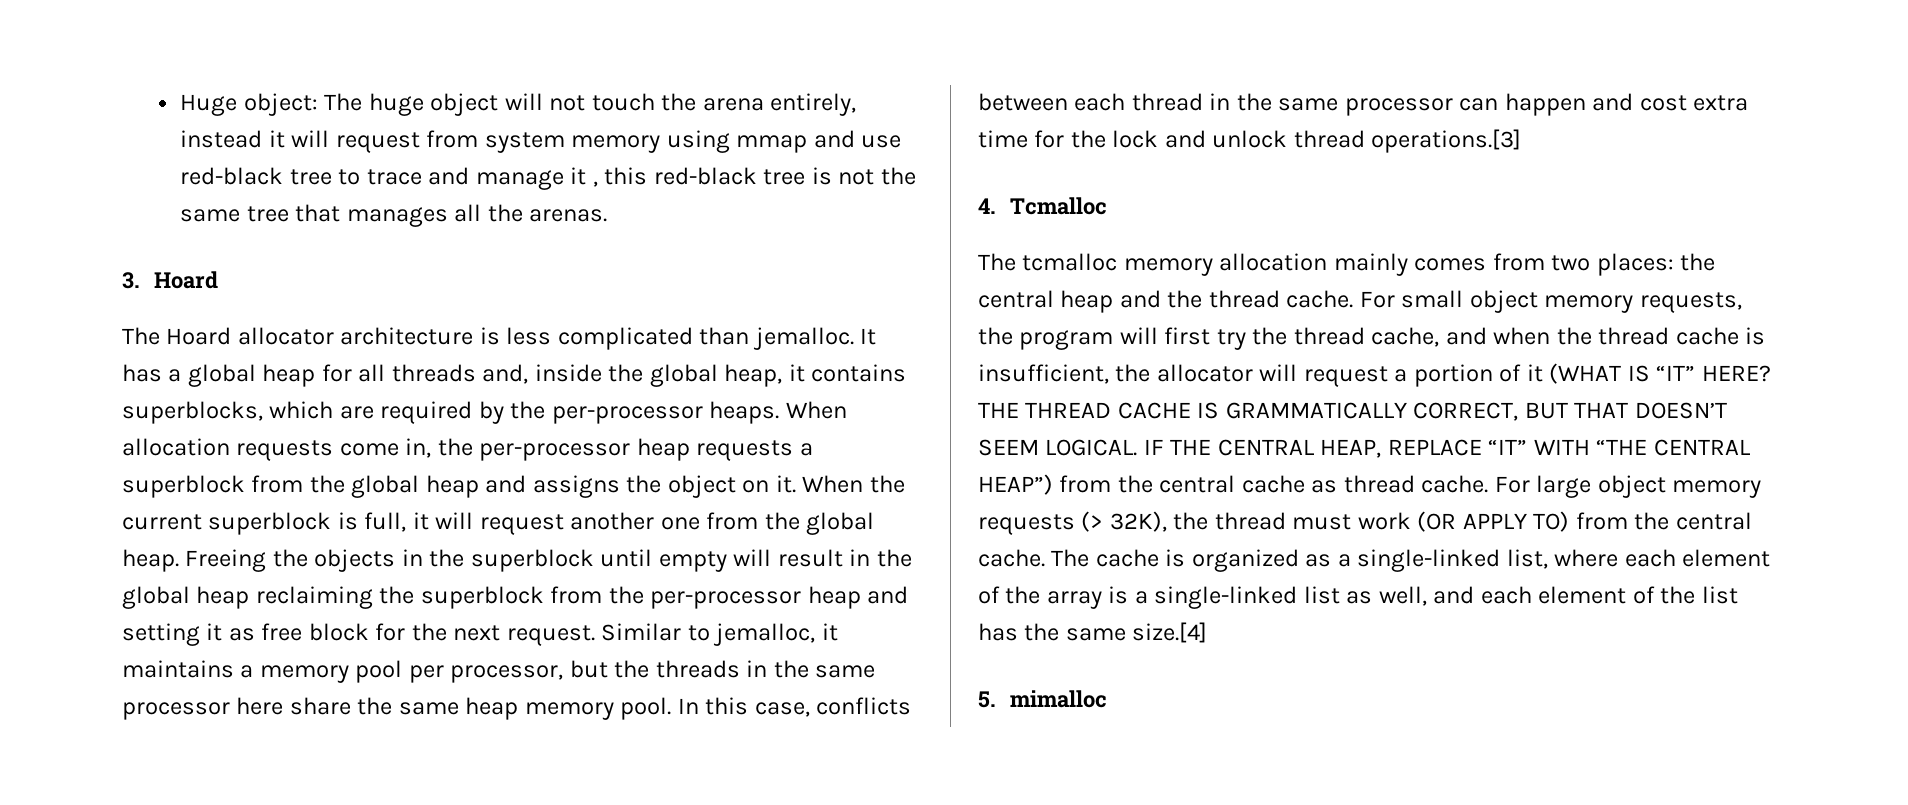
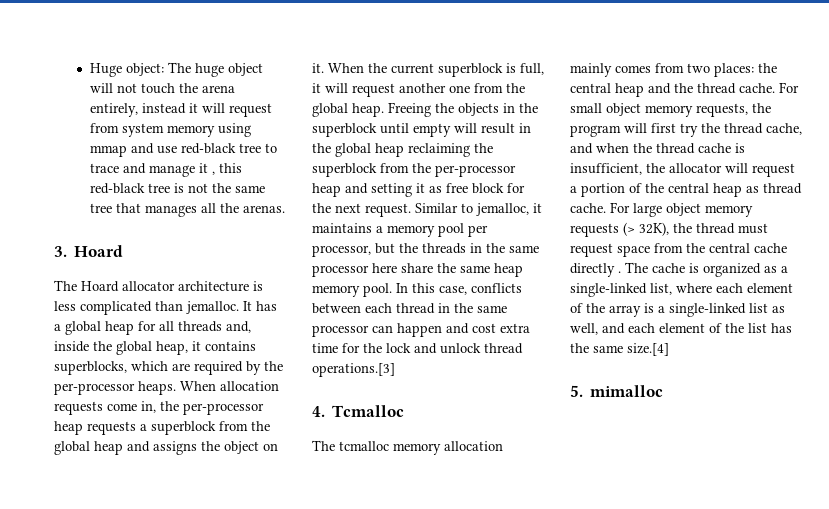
- For small object memory requests, the program will first try the thread cache, and when the thread cache is insufficient, the allocator will request a portion of it (WHAT IS “IT” HERE? THE THREAD CACHE IS GRAMMATICALLY CORRECT, BUT THAT DOESN’T SEEM LOGICAL. IF THE CENTRAL HEAP, REPLACE “IT” WITH “THE CENTRAL HEAP”) from the central cache as thread cache.
+ For small object memory requests, the program will first try the thread cache, and when the thread cache is insufficient, the allocator will request a portion of the central heap as thread cache.
- For large object memory requests (> 32K), the thread must work (OR APPLY TO) from the central cache.
+ For large object memory requests (> 32K), the thread must request space from the central cache directly .

